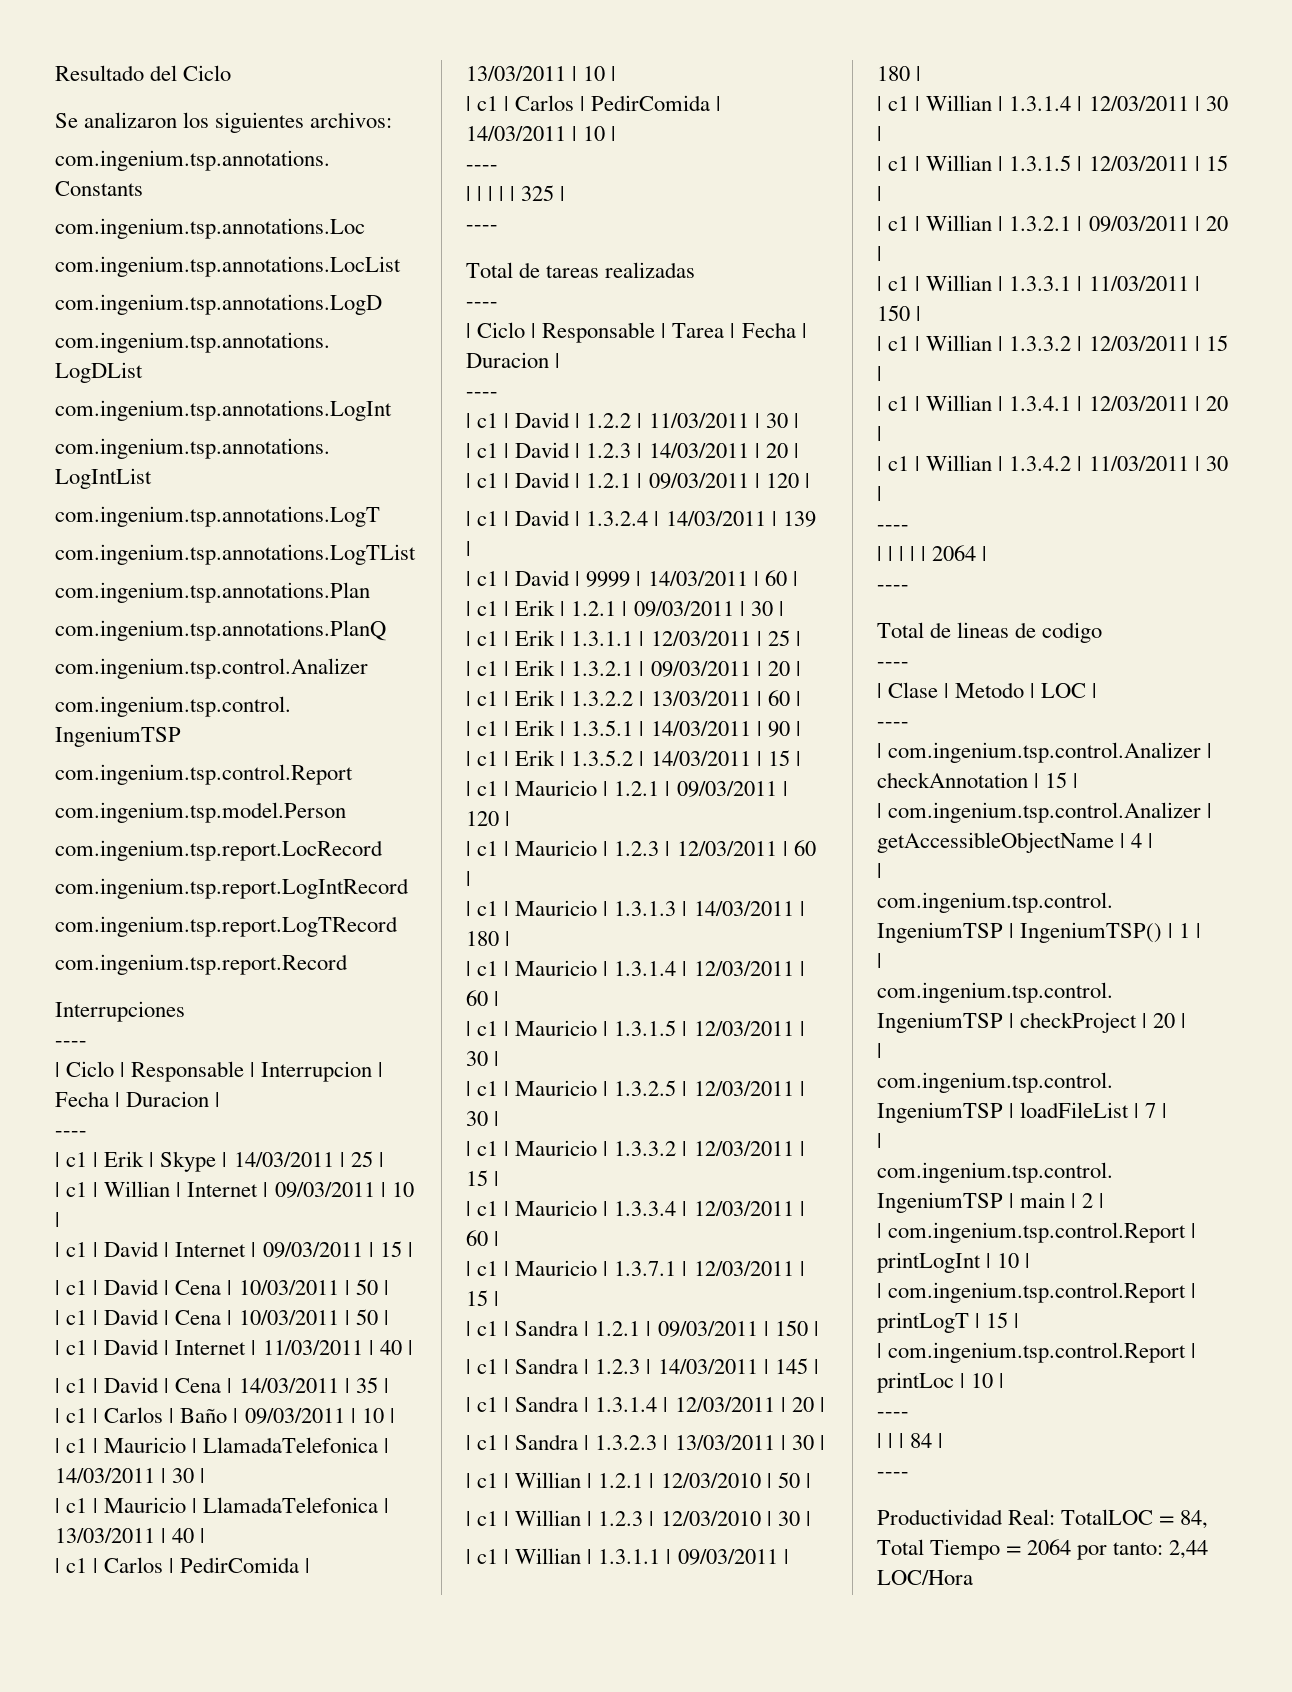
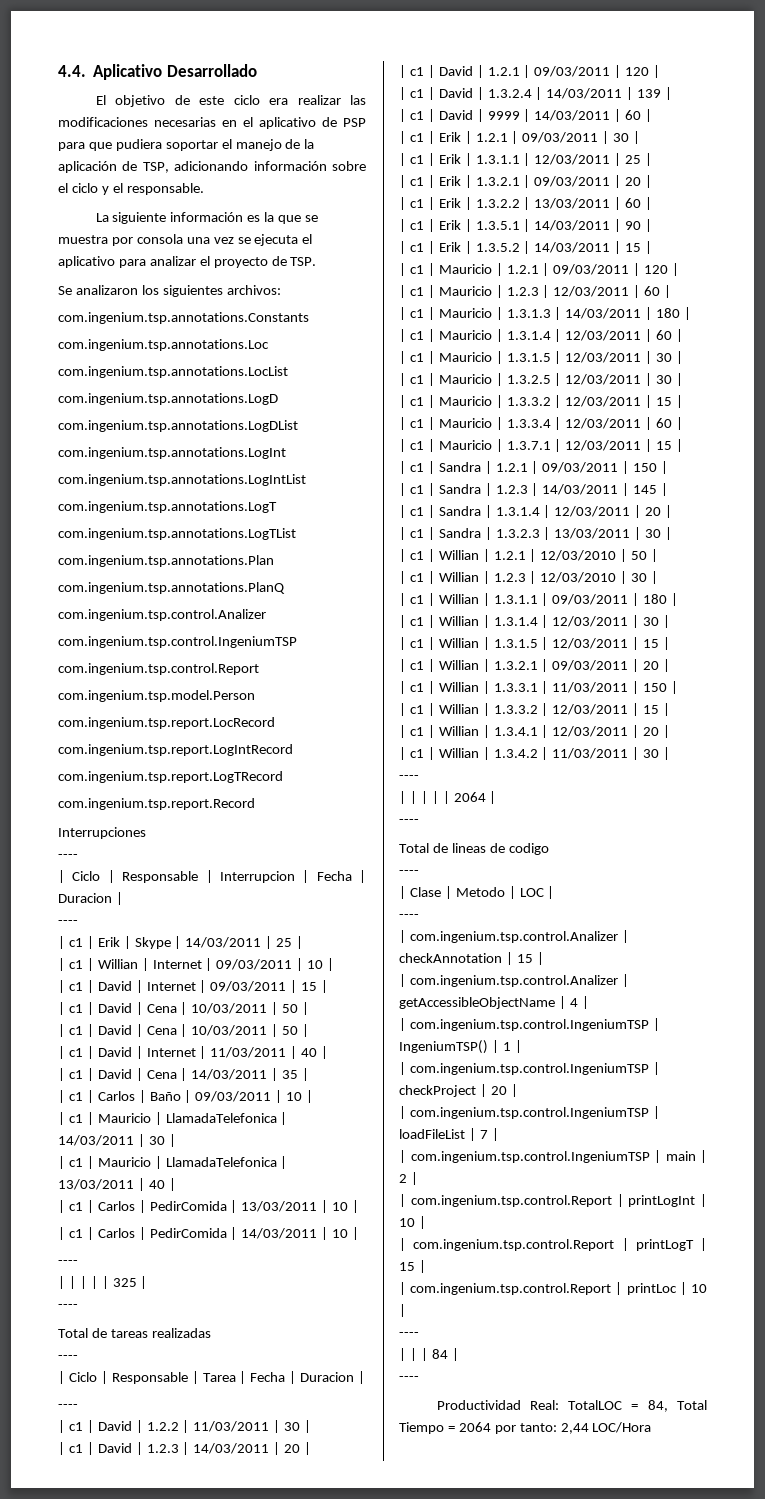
- Resultado del Ciclo
+ 4.4. Aplicativo Desarrollado
+ El objetivo de este ciclo era realizar las modificaciones necesarias en el aplicativo de PSP para que pudiera soportar el manejo de la aplicación de TSP, adicionando información sobre el ciclo y el responsable.
+ La siguiente información es la que se muestra por consola una vez se ejecuta el aplicativo para analizar el proyecto de TSP.

